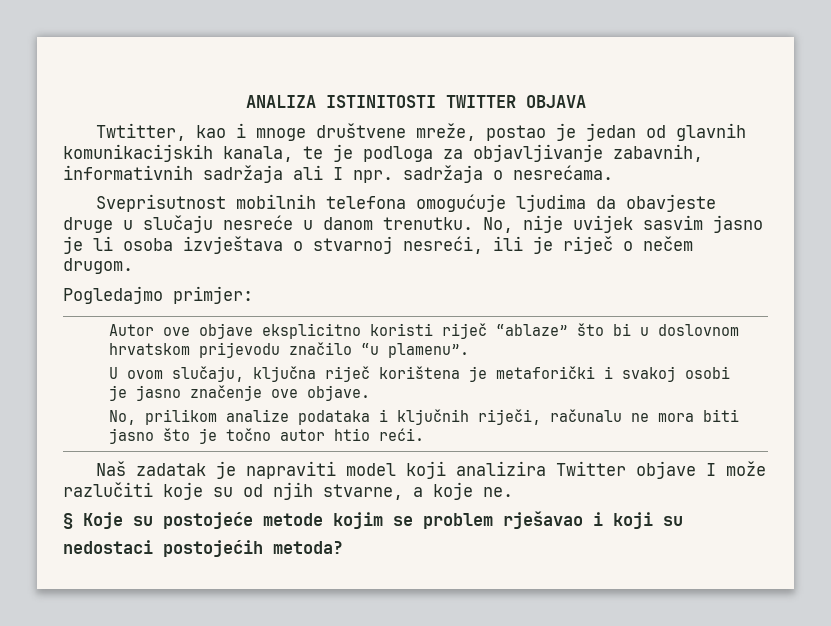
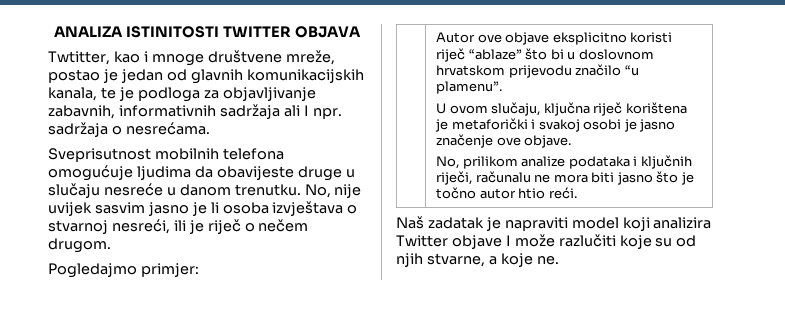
- Sveprisutnost mobilnih telefona omogućuje ljudima da obavjeste druge u slučaju nesreće u danom trenutku.
+ Sveprisutnost mobilnih telefona omogućuje ljudima da obavijeste druge u slučaju nesreće u danom trenutku.
- § Koje su postojeće metode kojim se problem rješavao i koji su
- nedostaci postojećih metoda?

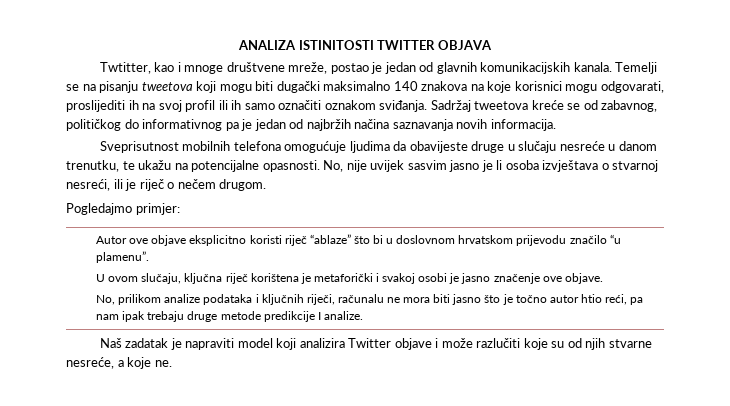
- Twtitter, kao i mnoge društvene mreže, postao je jedan od glavnih komunikacijskih kanala, te je podloga za objavljivanje zabavnih, informativnih sadržaja ali I npr. sadržaja o nesrećama.
+ Twtitter, kao i mnoge društvene mreže, postao je jedan od glavnih komunikacijskih kanala. Temelji se na pisanju tweetova koji mogu biti dugački maksimalno 140 znakova na koje korisnici mogu odgovarati, proslijediti ih na svoj profil ili ih samo označiti oznakom sviđanja. Sadržaj tweetova kreće se od zabavnog, političkog do informativnog pa je jedan od najbržih načina saznavanja novih informacija.
- Sveprisutnost mobilnih telefona omogućuje ljudima da obavijeste druge u slučaju nesreće u danom trenutku.
+ Sveprisutnost mobilnih telefona omogućuje ljudima da obavijeste druge u slučaju nesreće u danom trenutku, te ukažu na potencijalne opasnosti.
- No, prilikom analize podataka i ključnih riječi, računalu ne mora biti jasno što je točno autor htio reći.
+ No, prilikom analize podataka i ključnih riječi, računalu ne mora biti jasno što je točno autor htio reći, pa nam ipak trebaju druge metode predikcije I analize.
- Naš zadatak je napraviti model koji analizira Twitter objave I može razlučiti koje su od njih stvarne, a koje ne.
+ Naš zadatak je napraviti model koji analizira Twitter objave i može razlučiti koje su od njih stvarne nesreće, a koje ne.

